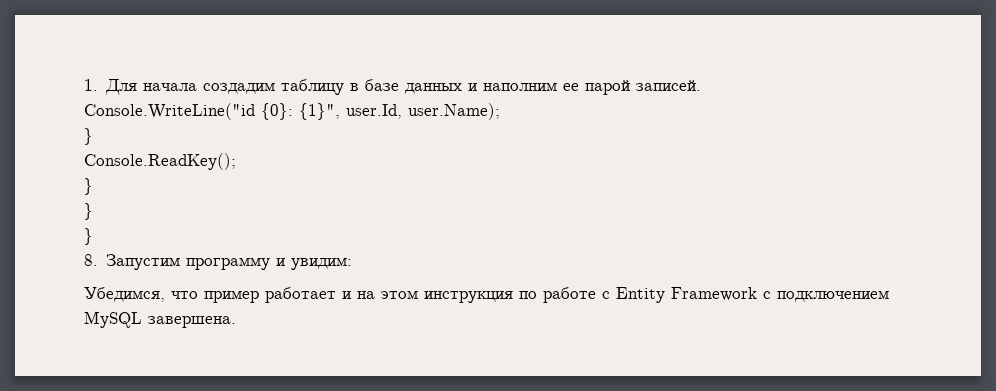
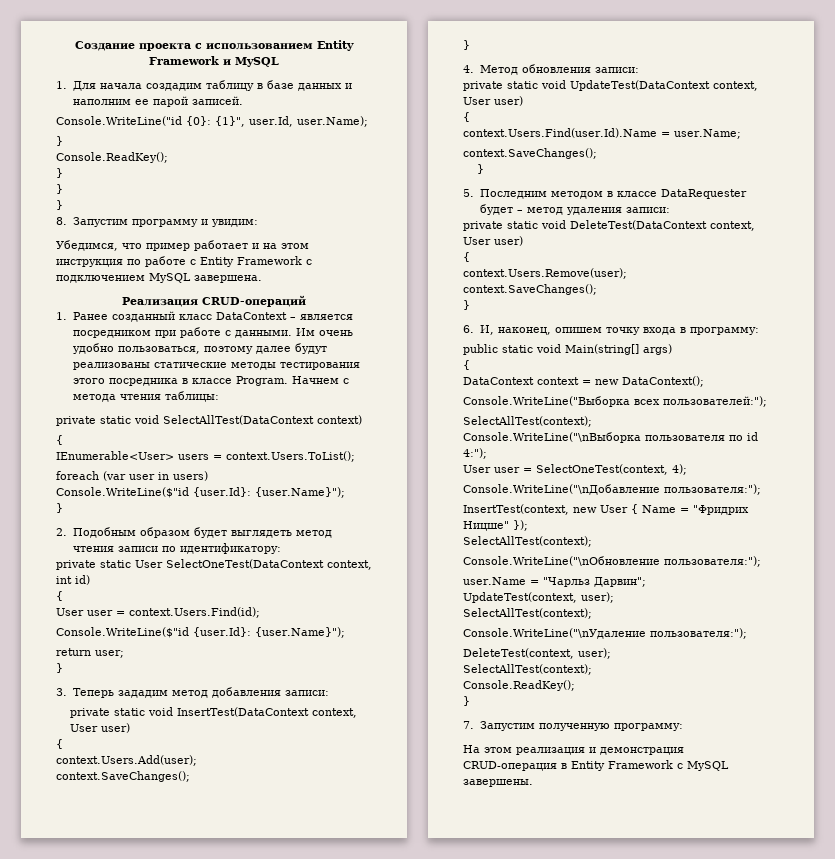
+ Создание проекта с использованием Entity Framework и MySQL
+ Реализация CRUD-операций
+ 1. Ранее созданный класс DataContext – является посредником при работе с данными. Им очень удобно пользоваться, поэтому далее будут реализованы статические методы тестирования этого посредника в классе Program. Начнем с метода чтения таблицы:
+ private static void SelectAllTest(DataContext context)
+ {
+ IEnumerable<User> users = context.Users.ToList();
+ foreach (var user in users)
+ Console.WriteLine($"id {user.Id}: {user.Name}");
+ }
+ 2. Подобным образом будет выглядеть метод чтения записи по идентификатору:
+ private static User SelectOneTest(DataContext context, int id)
+ {
+ User user = context.Users.Find(id);
+ Console.WriteLine($"id {user.Id}: {user.Name}");
+ return user;
+ }
+ 3. Теперь зададим метод добавления записи:
+ private static void InsertTest(DataContext context, User user)
+ {
+ context.Users.Add(user);
+ context.SaveChanges();
+ }
+ 4. Метод обновления записи:
+ private static void UpdateTest(DataContext context, User user)
+ {
+ context.Users.Find(user.Id).Name = user.Name;
+ context.SaveChanges();
+ }
+ 5. Последним методом в классе DataRequester будет – метод удаления записи:
+ private static void DeleteTest(DataContext context, User user)
+ {
+ context.Users.Remove(user);
+ context.SaveChanges();
+ }
+ 6. И, наконец, опишем точку входа в программу:
+ public static void Main(string[] args)
+ {
+ DataContext context = new DataContext();
+ Console.WriteLine("Выборка всех пользователей:");
+ SelectAllTest(context);
+ Console.WriteLine("\nВыборка пользователя по id 4:");
+ User user = SelectOneTest(context, 4);
+ Console.WriteLine("\nДобавление пользователя:");
+ InsertTest(context, new User { Name = "Фридрих Ницше" });
+ SelectAllTest(context);
+ Console.WriteLine("\nОбновление пользователя:");
+ user.Name = "Чарльз Дарвин";
+ UpdateTest(context, user);
+ SelectAllTest(context);
+ Console.WriteLine("\nУдаление пользователя:");
+ DeleteTest(context, user);
+ SelectAllTest(context);
+ Console.ReadKey();
+ }
+ 7. Запустим полученную программу:
+ На этом реализация и демонстрация CRUD-операция в Entity Framework с MySQL завершены.

